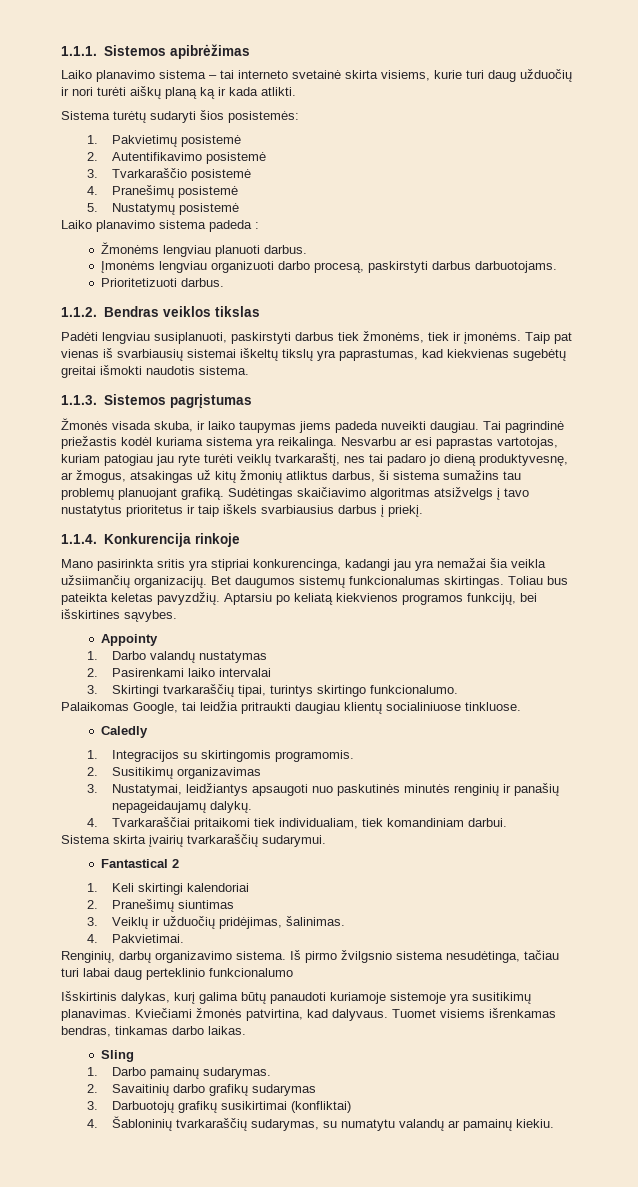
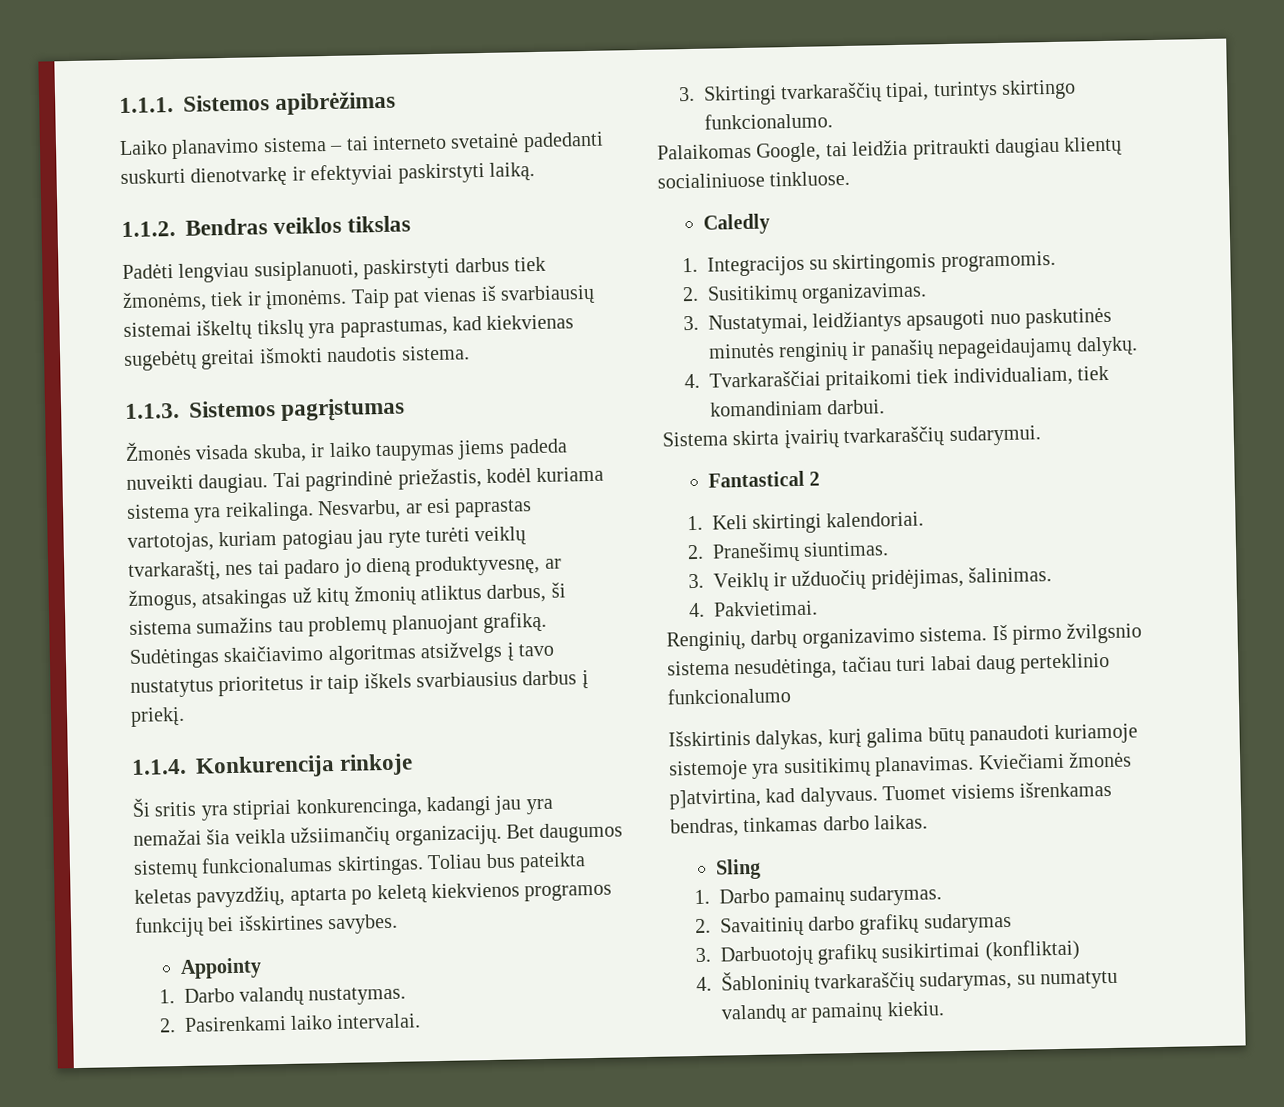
- Laiko planavimo sistema – tai interneto svetainė skirta visiems, kurie turi daug užduočių ir nori turėti aiškų planą ką ir kada atlikti.
- Sistema turėtų sudaryti šios posistemės:
- 1. Pakvietimų posistemė
- 2. Autentifikavimo posistemė
- 3. Tvarkaraščio posistemė
- 4. Pranešimų posistemė
- 5. Nustatymų posistemė
- Laiko planavimo sistema padeda :
- Žmonėms lengviau planuoti darbus.
- Įmonėms lengviau organizuoti darbo procesą, paskirstyti darbus darbuotojams.
- Prioritetizuoti darbus.
+ Laiko planavimo sistema – tai interneto svetainė padedanti suskurti dienotvarkę ir efektyviai paskirstyti laiką.
- Tai pagrindinė priežastis kodėl kuriama sistema yra reikalinga.
+ Tai pagrindinė priežastis, kodėl kuriama sistema yra reikalinga.
- Nesvarbu ar esi paprastas vartotojas, kuriam patogiau jau ryte turėti veiklų tvarkaraštį, nes tai padaro jo dieną produktyvesnę, ar žmogus, atsakingas už kitų žmonių atliktus darbus, ši sistema sumažins tau problemų planuojant grafiką.
+ Nesvarbu, ar esi paprastas vartotojas, kuriam patogiau jau ryte turėti veiklų tvarkaraštį, nes tai padaro jo dieną produktyvesnę, ar žmogus, atsakingas už kitų žmonių atliktus darbus, ši sistema sumažins tau problemų planuojant grafiką.
- Mano pasirinkta sritis yra stipriai konkurencinga, kadangi jau yra nemažai šia veikla užsiimančių organizacijų.
+ Ši sritis yra stipriai konkurencinga, kadangi jau yra nemažai šia veikla užsiimančių organizacijų.
- Toliau bus pateikta keletas pavyzdžių. Aptarsiu po keliatą kiekvienos programos funkcijų, bei išskirtines sąvybes.
+ Toliau bus pateikta keletas pavyzdžių, aptarta po keletą kiekvienos programos funkcijų bei išskirtines savybes.
- 1. Darbo valandų nustatymas
+ 1. Darbo valandų nustatymas.
- 2. Pasirenkami laiko intervalai
+ 2. Pasirenkami laiko intervalai.
- 2. Susitikimų organizavimas
+ 2. Susitikimų organizavimas.
- 1. Keli skirtingi kalendoriai
+ 1. Keli skirtingi kalendoriai.
- 2. Pranešimų siuntimas
+ 2. Pranešimų siuntimas.
- Kviečiami žmonės patvirtina, kad dalyvaus.
+ Kviečiami žmonės p]atvirtina, kad dalyvaus.

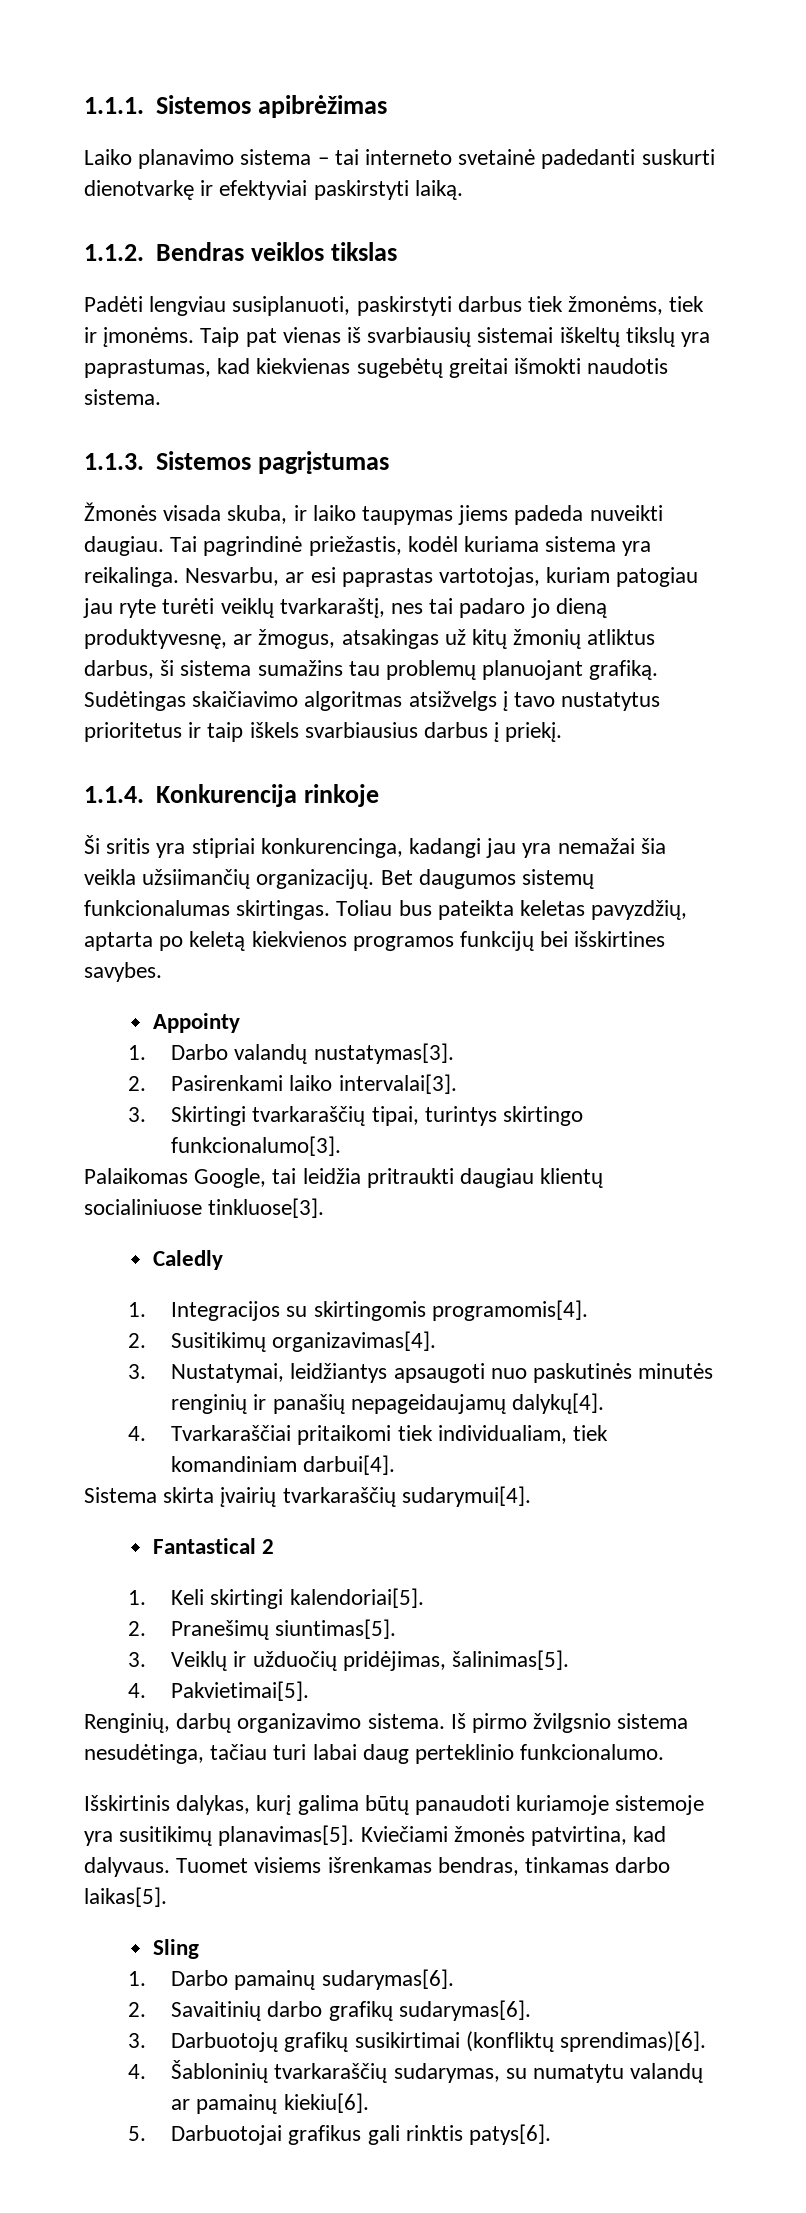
- 1. Darbo valandų nustatymas.
+ 1. Darbo valandų nustatymas[3].
- 2. Pasirenkami laiko intervalai.
+ 2. Pasirenkami laiko intervalai[3].
- 3. Skirtingi tvarkaraščių tipai, turintys skirtingo funkcionalumo.
+ 3. Skirtingi tvarkaraščių tipai, turintys skirtingo funkcionalumo[3].
- Palaikomas Google, tai leidžia pritraukti daugiau klientų socialiniuose tinkluose.
+ Palaikomas Google, tai leidžia pritraukti daugiau klientų socialiniuose tinkluose[3].
- 1. Integracijos su skirtingomis programomis.
+ 1. Integracijos su skirtingomis programomis[4].
- 2. Susitikimų organizavimas.
+ 2. Susitikimų organizavimas[4].
- 3. Nustatymai, leidžiantys apsaugoti nuo paskutinės minutės renginių ir panašių nepageidaujamų dalykų.
+ 3. Nustatymai, leidžiantys apsaugoti nuo paskutinės minutės renginių ir panašių nepageidaujamų dalykų[4].
- 4. Tvarkaraščiai pritaikomi tiek individualiam, tiek komandiniam darbui.
+ 4. Tvarkaraščiai pritaikomi tiek individualiam, tiek komandiniam darbui[4].
- Sistema skirta įvairių tvarkaraščių sudarymui.
+ Sistema skirta įvairių tvarkaraščių sudarymui[4].
- 1. Keli skirtingi kalendoriai.
+ 1. Keli skirtingi kalendoriai[5].
- 2. Pranešimų siuntimas.
+ 2. Pranešimų siuntimas[5].
- 3. Veiklų ir užduočių pridėjimas, šalinimas.
- 4. Pakvietimai.
+ 3. Veiklų ir užduočių pridėjimas, šalinimas[5].
+ 4. Pakvietimai[5].
- Iš pirmo žvilgsnio sistema nesudėtinga, tačiau turi labai daug perteklinio funkcionalumo
+ Iš pirmo žvilgsnio sistema nesudėtinga, tačiau turi labai daug perteklinio funkcionalumo.
- Išskirtinis dalykas, kurį galima būtų panaudoti kuriamoje sistemoje yra susitikimų planavimas.
+ Išskirtinis dalykas, kurį galima būtų panaudoti kuriamoje sistemoje yra susitikimų planavimas[5].
- Kviečiami žmonės p]atvirtina, kad dalyvaus.
+ Kviečiami žmonės patvirtina, kad dalyvaus.
- Tuomet visiems išrenkamas bendras, tinkamas darbo laikas.
+ Tuomet visiems išrenkamas bendras, tinkamas darbo laikas[5].
- 1. Darbo pamainų sudarymas.
+ 1. Darbo pamainų sudarymas[6].
- 2. Savaitinių darbo grafikų sudarymas
+ 2. Savaitinių darbo grafikų sudarymas[6].
- 3. Darbuotojų grafikų susikirtimai (konfliktai)
+ 3. Darbuotojų grafikų susikirtimai (konfliktų sprendimas)[6].
- 4. Šabloninių tvarkaraščių sudarymas, su numatytu valandų ar pamainų kiekiu.
+ 4. Šabloninių tvarkaraščių sudarymas, su numatytu valandų ar pamainų kiekiu[6].
+ 5. Darbuotojai grafikus gali rinktis patys[6].

